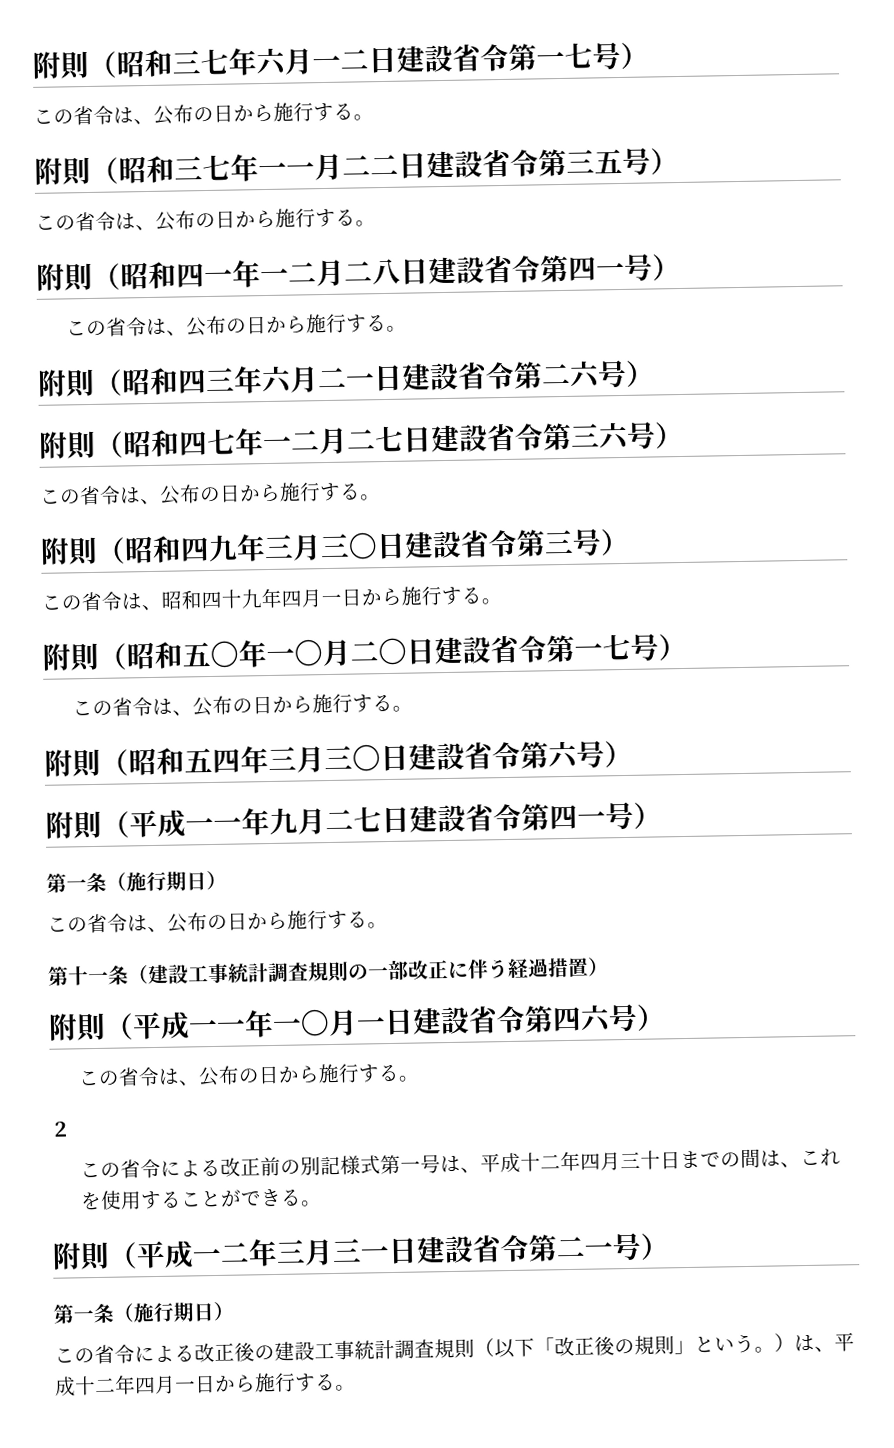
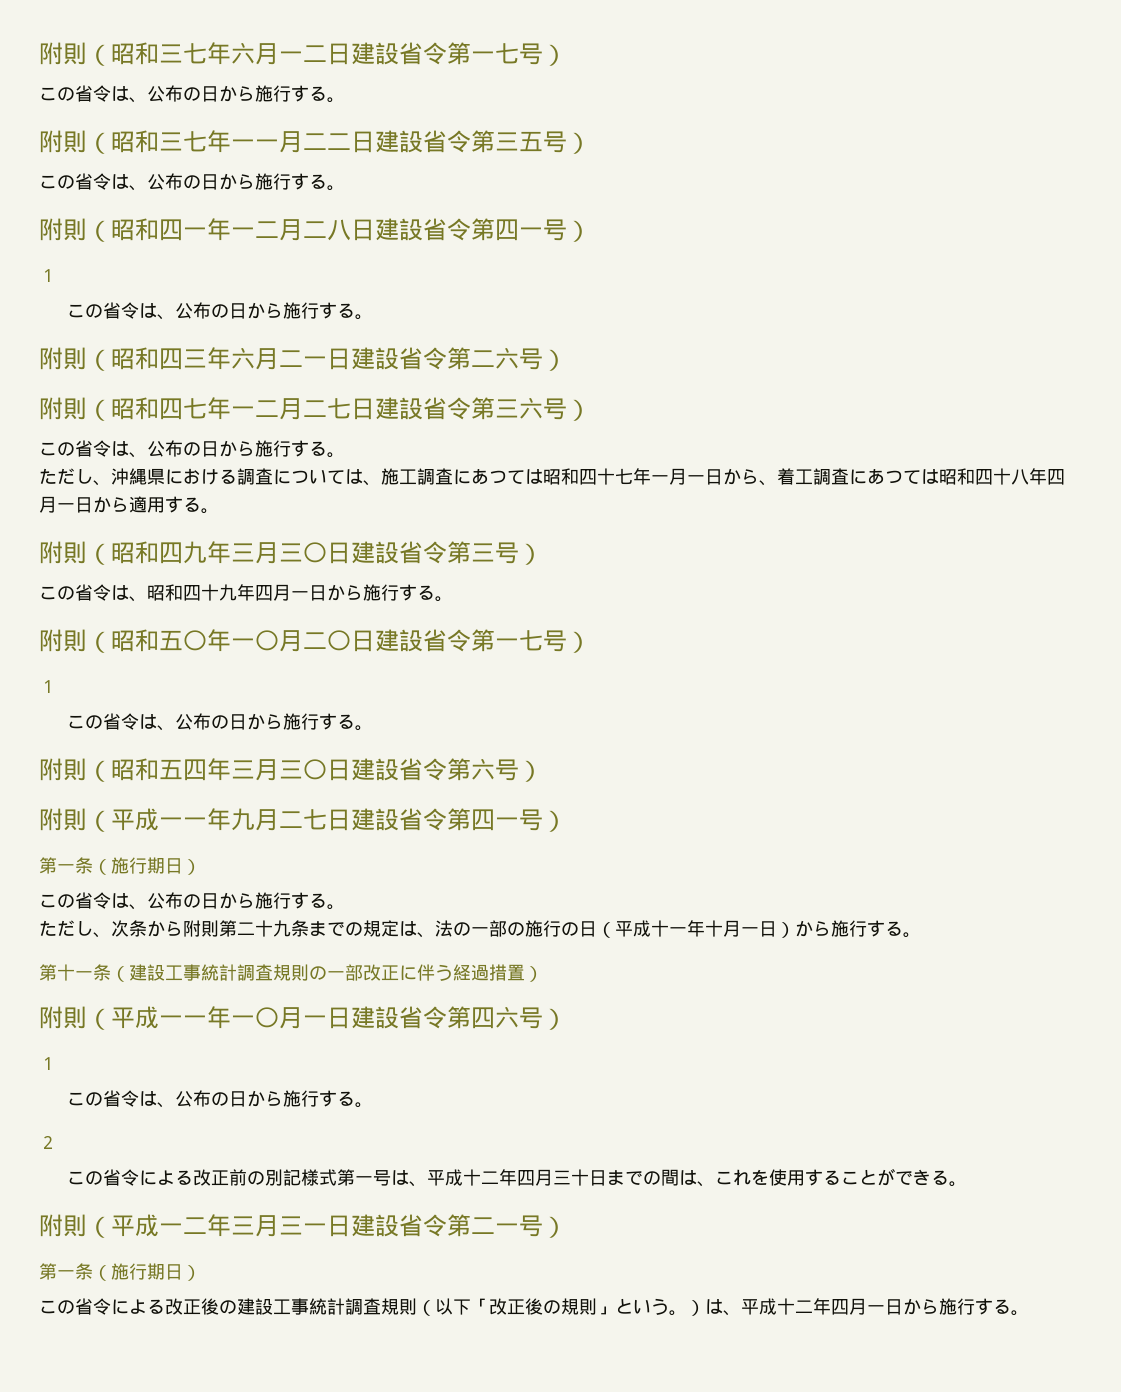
  附則（昭和四一年一二月二八日建設省令第四一号）
+ １
+ ただし、沖縄県における調査については、施工調査にあつては昭和四十七年一月一日から、着工調査にあつては昭和四十八年四月一日から適用する。
  附則（昭和五〇年一〇月二〇日建設省令第一七号）
+ １
+ ただし、次条から附則第二十九条までの規定は、法の一部の施行の日（平成十一年十月一日）から施行する。
  附則（平成一一年一〇月一日建設省令第四六号）
+ １

